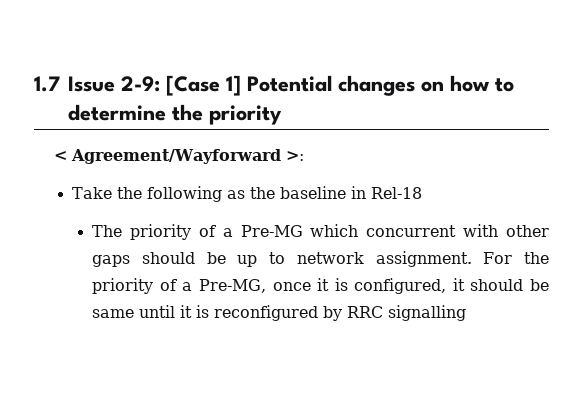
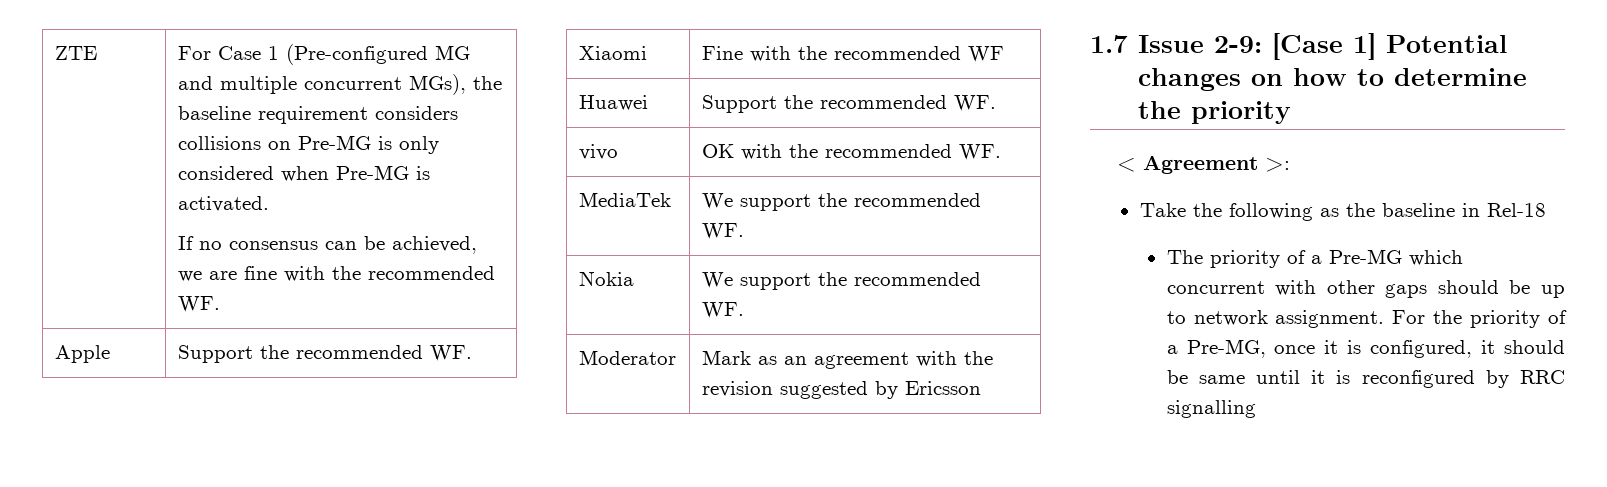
+ ZTE | For Case 1 (Pre-configured MG and multiple concurrent MGs), the baseline requirement considers collisions on Pre-MG is only considered when Pre-MG is activated.
+ If no consensus can be achieved, we are fine with the recommended WF.
+ Apple | Support the recommended WF.
+ Xiaomi | Fine with the recommended WF
+ Huawei | Support the recommended WF.
+ vivo | OK with the recommended WF.
+ MediaTek | We support the recommended WF.
+ Nokia | We support the recommended WF.
+ Moderator | Mark as an agreement with the revision suggested by Ericsson
- < Agreement/Wayforward >:
+ < Agreement >:

